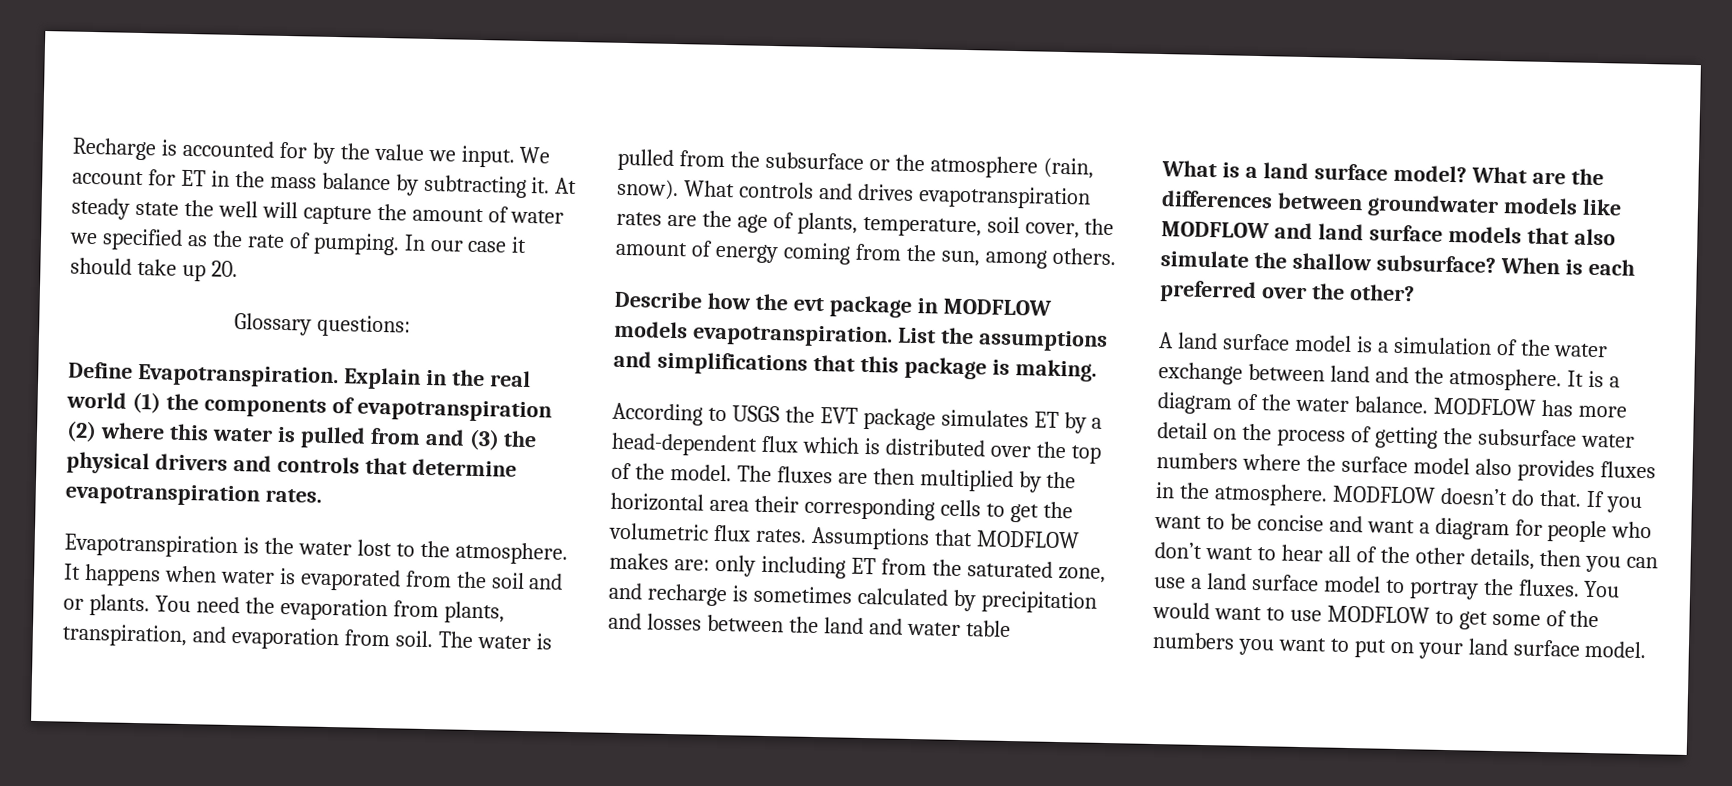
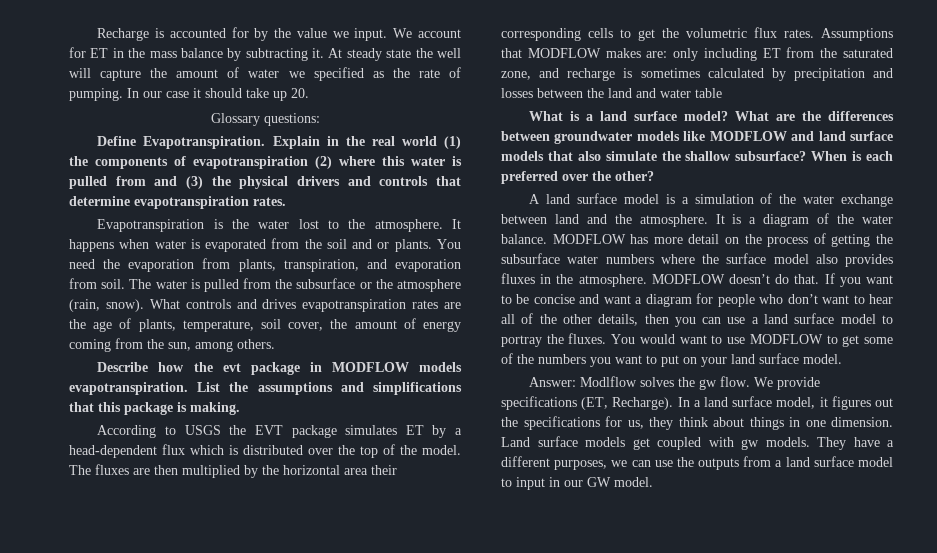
+ Answer: Modlflow solves the gw flow. We provide specifications (ET, Recharge). In a land surface model, it figures out the specifications for us, they think about things in one dimension. Land surface models get coupled with gw models. They have a different purposes, we can use the outputs from a land surface model to input in our GW model.

